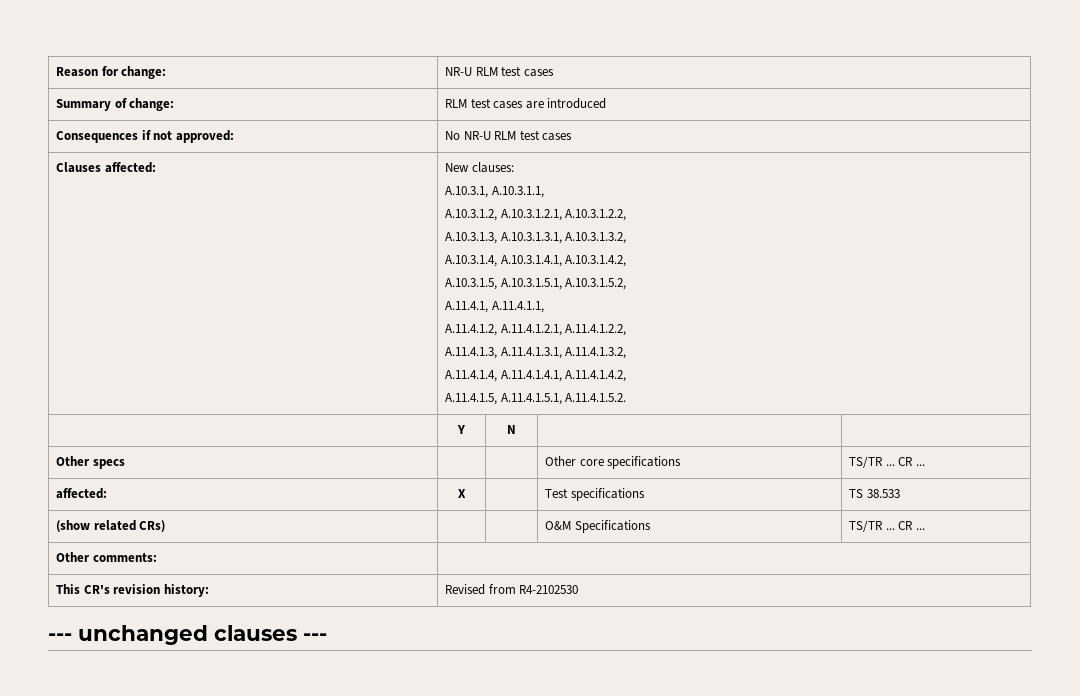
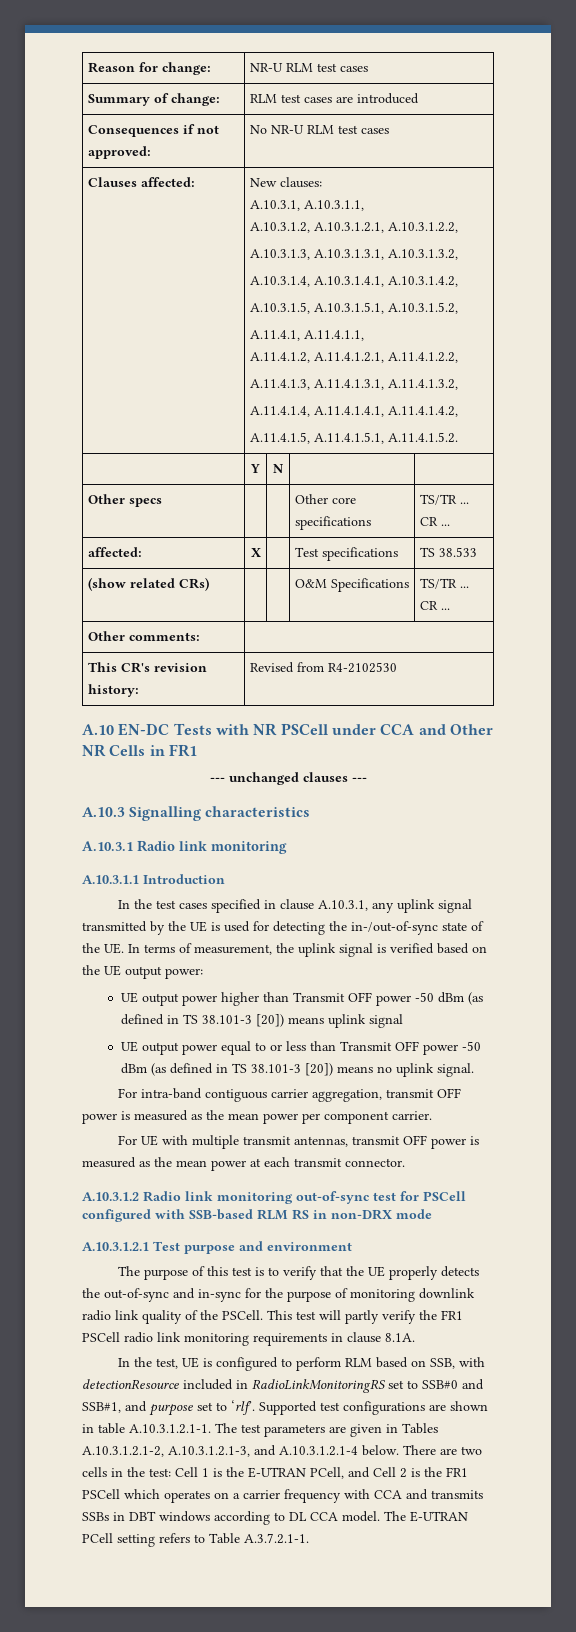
+ A.10 EN-DC Tests with NR PSCell under CCA and Other NR Cells in FR1
  --- unchanged clauses ---
+ A.10.3 Signalling characteristics
+ A.10.3.1 Radio link monitoring
+ A.10.3.1.1 Introduction
+ In the test cases specified in clause A.10.3.1, any uplink signal transmitted by the UE is used for detecting the in-/out-of-sync state of the UE. In terms of measurement, the uplink signal is verified based on the UE output power:
+ UE output power higher than Transmit OFF power -50 dBm (as defined in TS 38.101-3 [20]) means uplink signal
+ UE output power equal to or less than Transmit OFF power -50 dBm (as defined in TS 38.101-3 [20]) means no uplink signal.
+ For intra-band contiguous carrier aggregation, transmit OFF power is measured as the mean power per component carrier.
+ For UE with multiple transmit antennas, transmit OFF power is measured as the mean power at each transmit connector.
+ A.10.3.1.2 Radio link monitoring out-of-sync test for PSCell configured with SSB-based RLM RS in non-DRX mode
+ A.10.3.1.2.1 Test purpose and environment
+ The purpose of this test is to verify that the UE properly detects the out-of-sync and in-sync for the purpose of monitoring downlink radio link quality of the PSCell. This test will partly verify the FR1 PSCell radio link monitoring requirements in clause 8.1A.
+ In the test, UE is configured to perform RLM based on SSB, with detectionResource included in RadioLinkMonitoringRS set to SSB#0 and SSB#1, and purpose set to ‘rlf’. Supported test configurations are shown in table A.10.3.1.2.1-1. The test parameters are given in Tables A.10.3.1.2.1-2, A.10.3.1.2.1-3, and A.10.3.1.2.1-4 below. There are two cells in the test: Cell 1 is the E-UTRAN PCell, and Cell 2 is the FR1 PSCell which operates on a carrier frequency with CCA and transmits SSBs in DBT windows according to DL CCA model. The E-UTRAN PCell setting refers to Table A.3.7.2.1-1.

